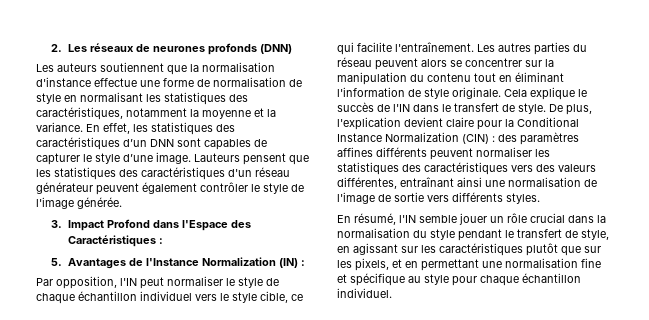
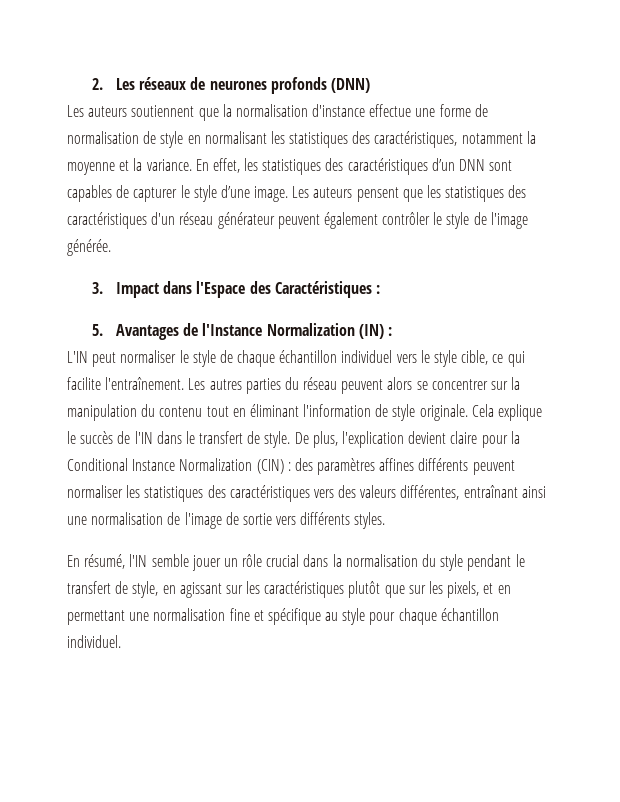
- Lauteurs pensent que les statistiques des caractéristiques d'un réseau générateur peuvent également contrôler le style de l'image générée.
+ Les auteurs pensent que les statistiques des caractéristiques d'un réseau générateur peuvent également contrôler le style de l'image générée.
- 3. Impact Profond dans l'Espace des Caractéristiques :
+ 3. Impact dans l'Espace des Caractéristiques :
- Par opposition, l'IN peut normaliser le style de chaque échantillon individuel vers le style cible, ce qui facilite l'entraînement.
+ L'IN peut normaliser le style de chaque échantillon individuel vers le style cible, ce qui facilite l'entraînement.

